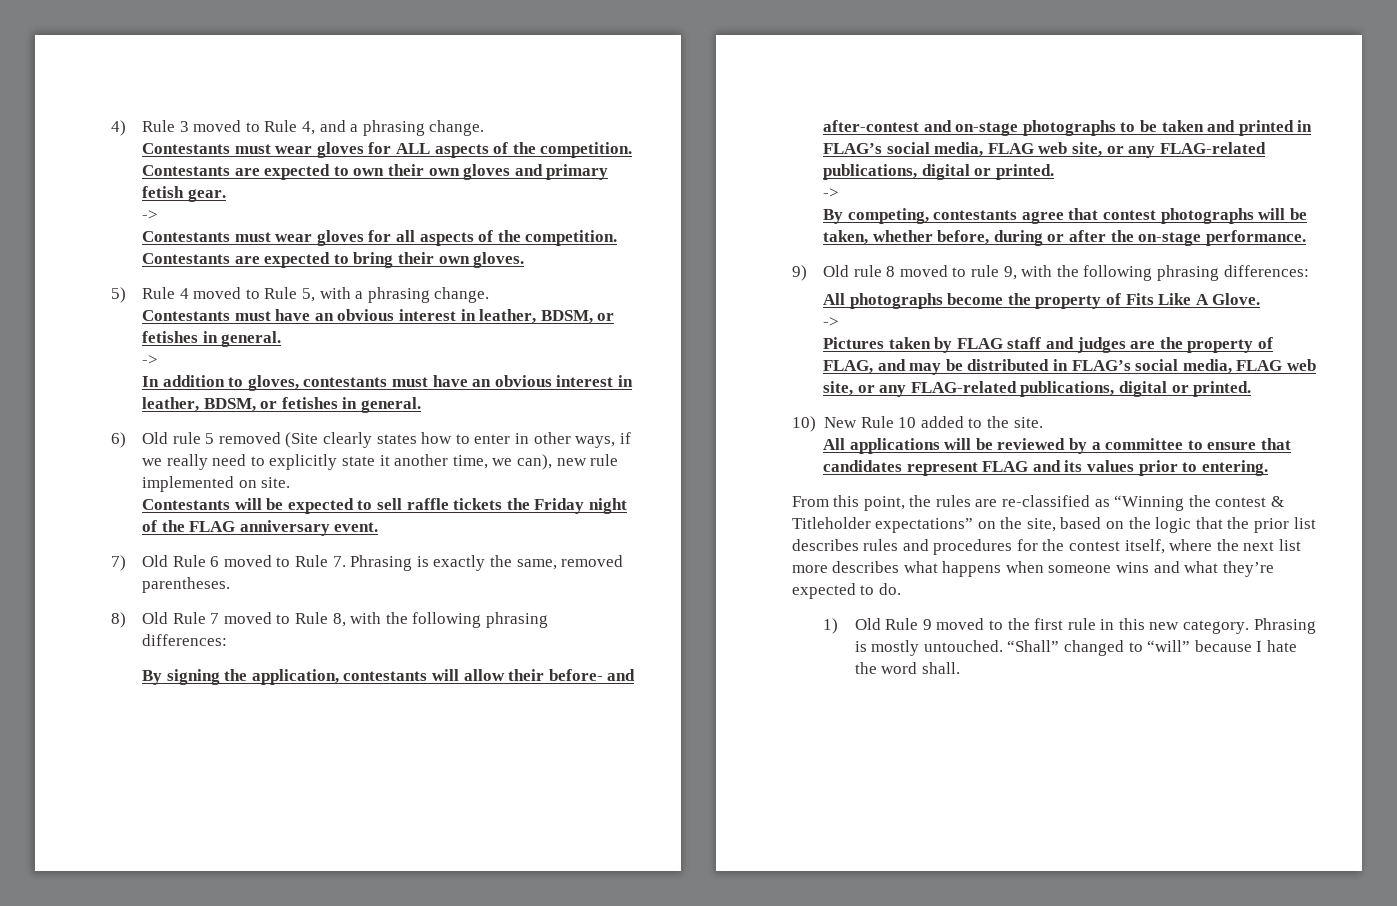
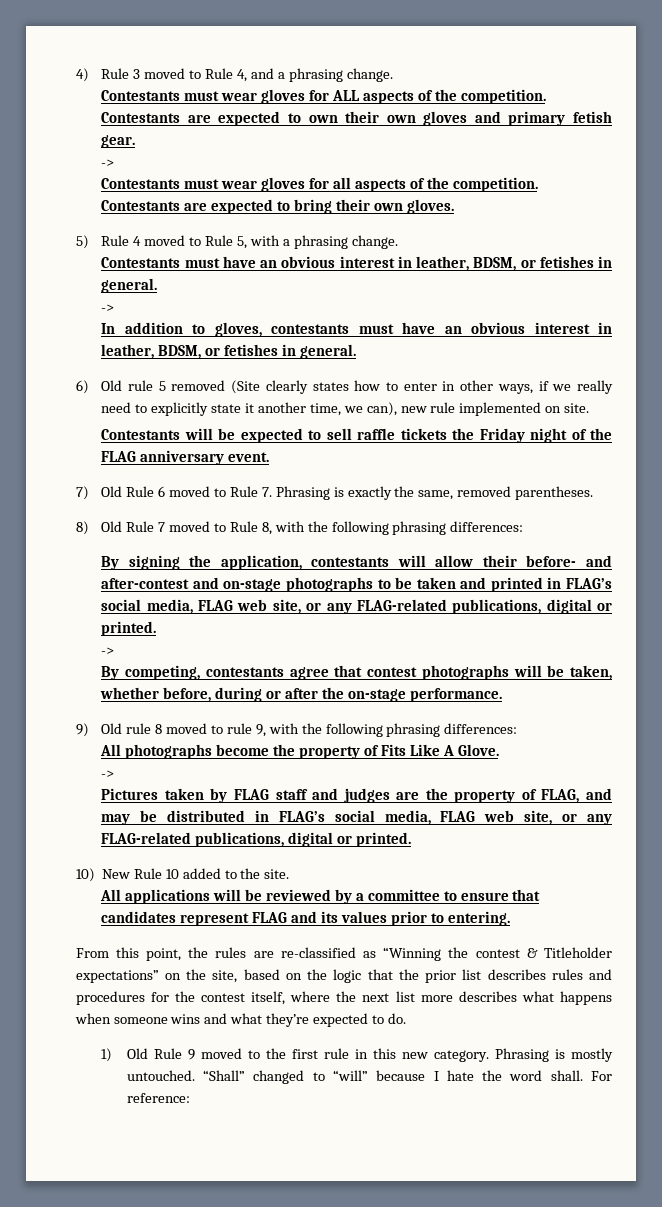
+ For reference:

